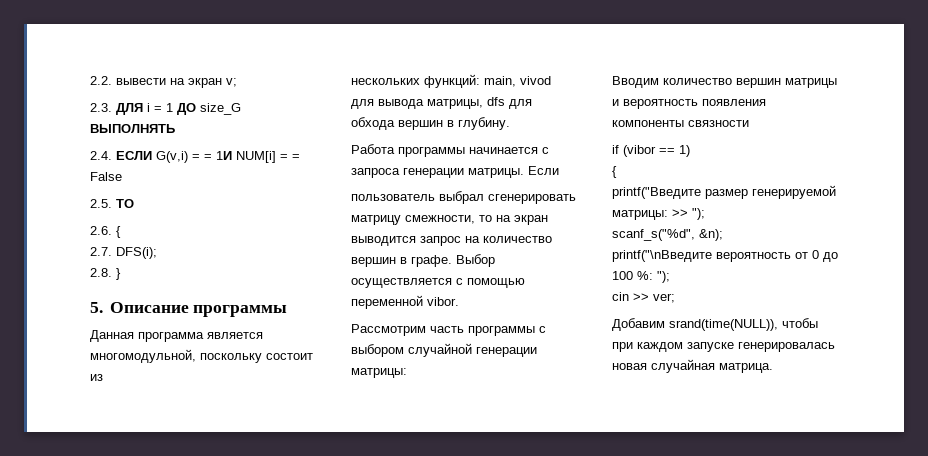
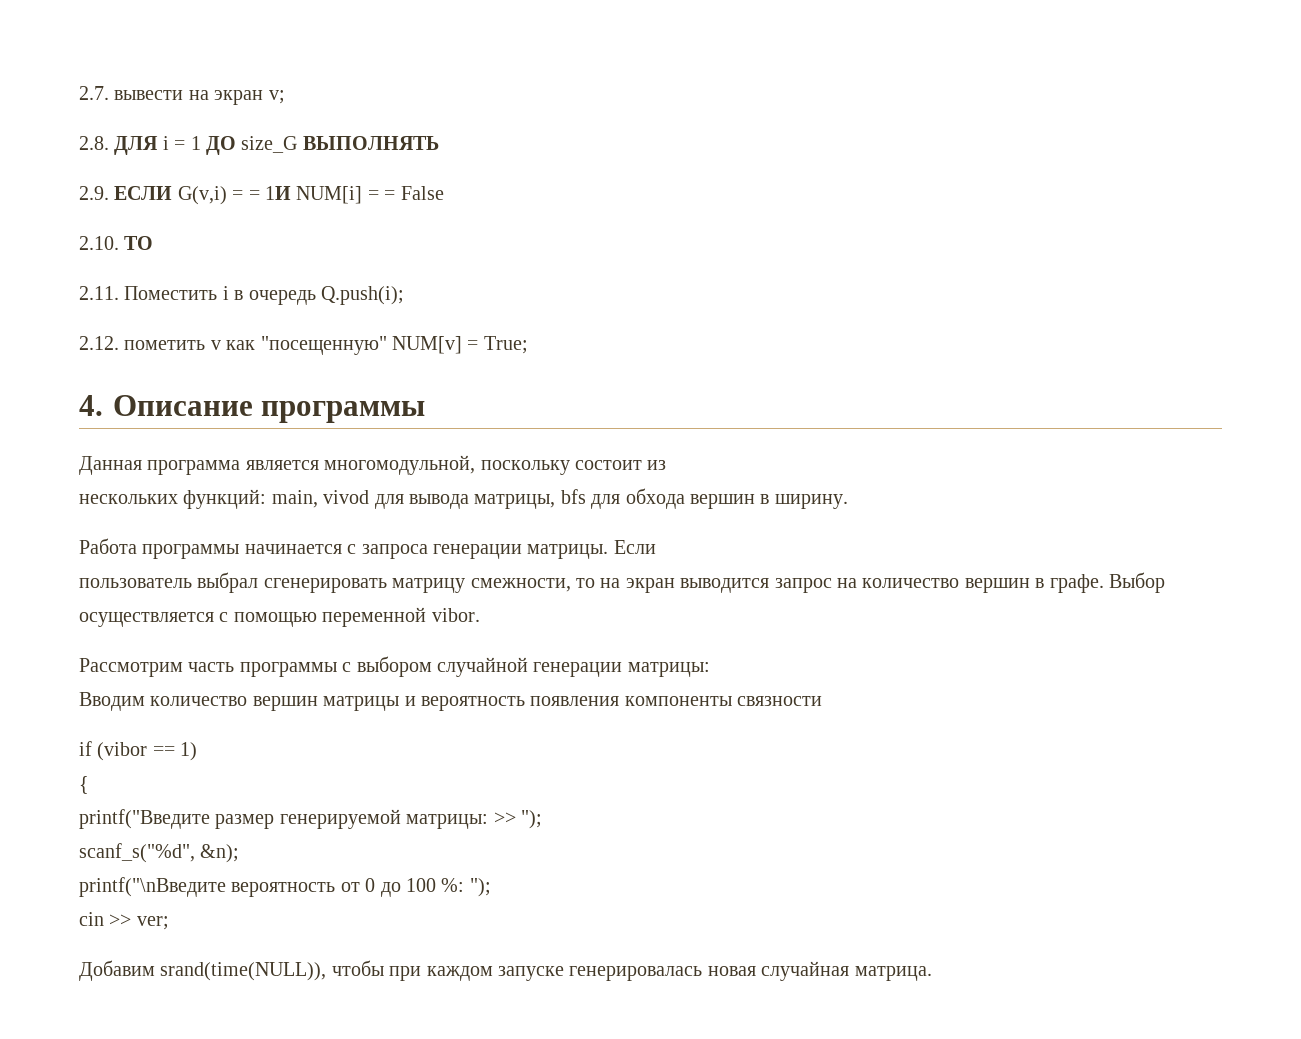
- 2.2. вывести на экран v;
+ 2.7. вывести на экран v;
- 2.3. ДЛЯ i = 1 ДО size_G ВЫПОЛНЯТЬ
+ 2.8. ДЛЯ i = 1 ДО size_G ВЫПОЛНЯТЬ
- 2.4. ЕСЛИ G(v,i) = = 1И NUM[i] = = False
+ 2.9. ЕСЛИ G(v,i) = = 1И NUM[i] = = False
- 2.5. ТО
+ 2.10. ТО
- 2.6. {
- 2.7. DFS(i);
- 2.8. }
- 5. Описание программы
+ 2.11. Поместить i в очередь Q.push(i);
+ 2.12. пометить v как "посещенную" NUM[v] = True;
+ 4. Описание программы
- нескольких функций: main, vivod для вывода матрицы, dfs для обхода вершин в глубину.
+ нескольких функций: main, vivod для вывода матрицы, bfs для обхода вершин в ширину.

